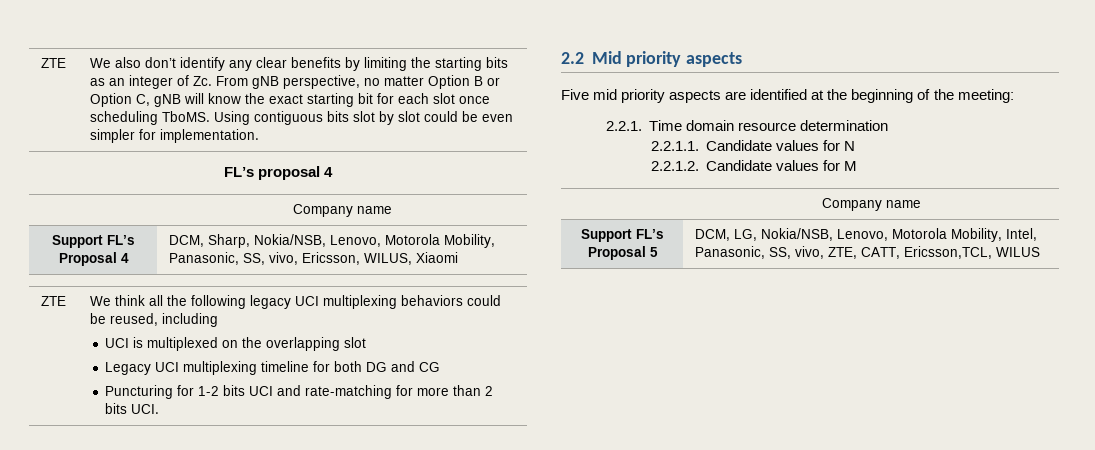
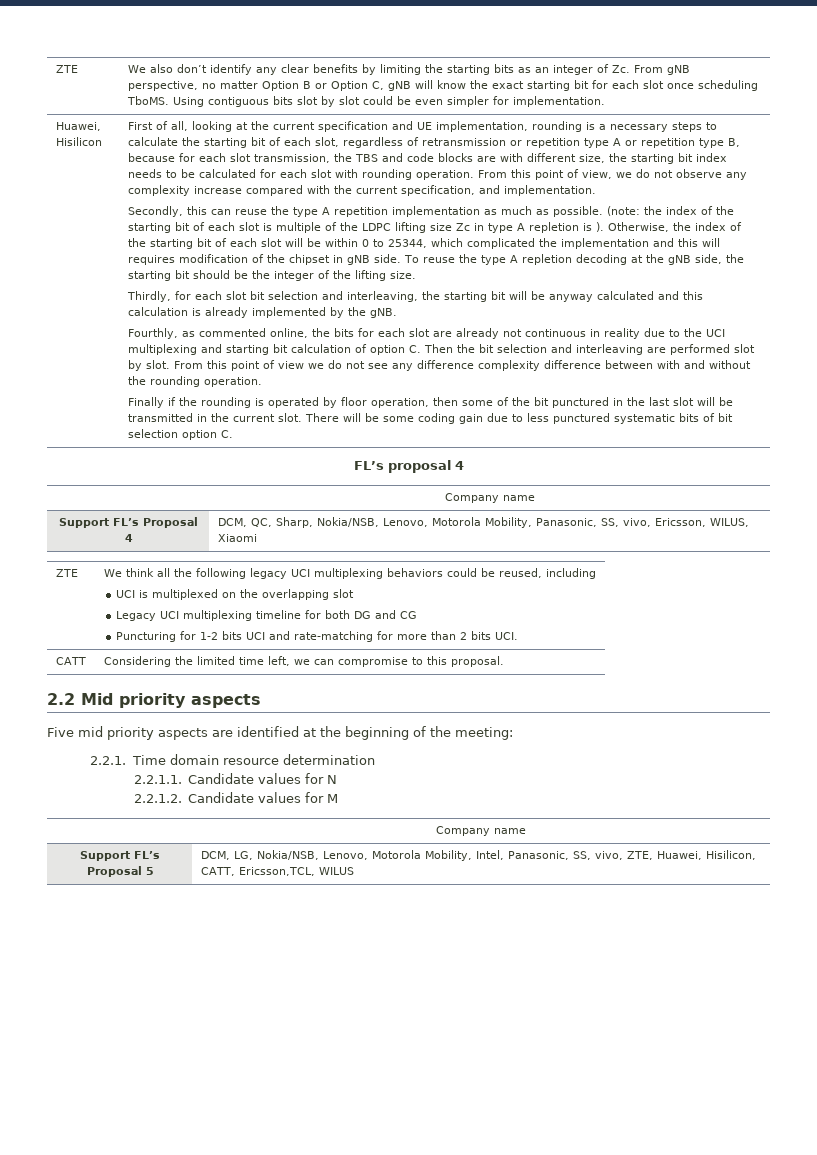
+ Huawei, Hisilicon | First of all, looking at the current specification and UE implementation, rounding is a necessary steps to calculate the starting bit of each slot, regardless of retransmission or repetition type A or repetition type B, because for each slot transmission, the TBS and code blocks are with different size, the starting bit index needs to be calculated for each slot with rounding operation. From this point of view, we do not observe any complexity increase compared with the current specification, and implementation.
+ Secondly, this can reuse the type A repetition implementation as much as possible. (note: the index of the starting bit of each slot is multiple of the LDPC lifting size Zc in type A repletion is ). Otherwise, the index of the starting bit of each slot will be within 0 to 25344, which complicated the implementation and this will requires modification of the chipset in gNB side. To reuse the type A repletion decoding at the gNB side, the starting bit should be the integer of the lifting size.
+ Thirdly, for each slot bit selection and interleaving, the starting bit will be anyway calculated and this calculation is already implemented by the gNB.
+ Fourthly, as commented online, the bits for each slot are already not continuous in reality due to the UCI multiplexing and starting bit calculation of option C. Then the bit selection and interleaving are performed slot by slot. From this point of view we do not see any difference complexity difference between with and without the rounding operation.
+ Finally if the rounding is operated by floor operation, then some of the bit punctured in the last slot will be transmitted in the current slot. There will be some coding gain due to less punctured systematic bits of bit selection option C.
- Support FL’s Proposal 4 | DCM, Sharp, Nokia/NSB, Lenovo, Motorola Mobility, Panasonic, SS, vivo, Ericsson, WILUS, Xiaomi
+ Support FL’s Proposal 4 | DCM, QC, Sharp, Nokia/NSB, Lenovo, Motorola Mobility, Panasonic, SS, vivo, Ericsson, WILUS, Xiaomi
+ CATT | Considering the limited time left, we can compromise to this proposal.
- Support FL’s Proposal 5 | DCM, LG, Nokia/NSB, Lenovo, Motorola Mobility, Intel, Panasonic, SS, vivo, ZTE, CATT, Ericsson,TCL, WILUS
+ Support FL’s Proposal 5 | DCM, LG, Nokia/NSB, Lenovo, Motorola Mobility, Intel, Panasonic, SS, vivo, ZTE, Huawei, Hisilicon, CATT, Ericsson,TCL, WILUS

